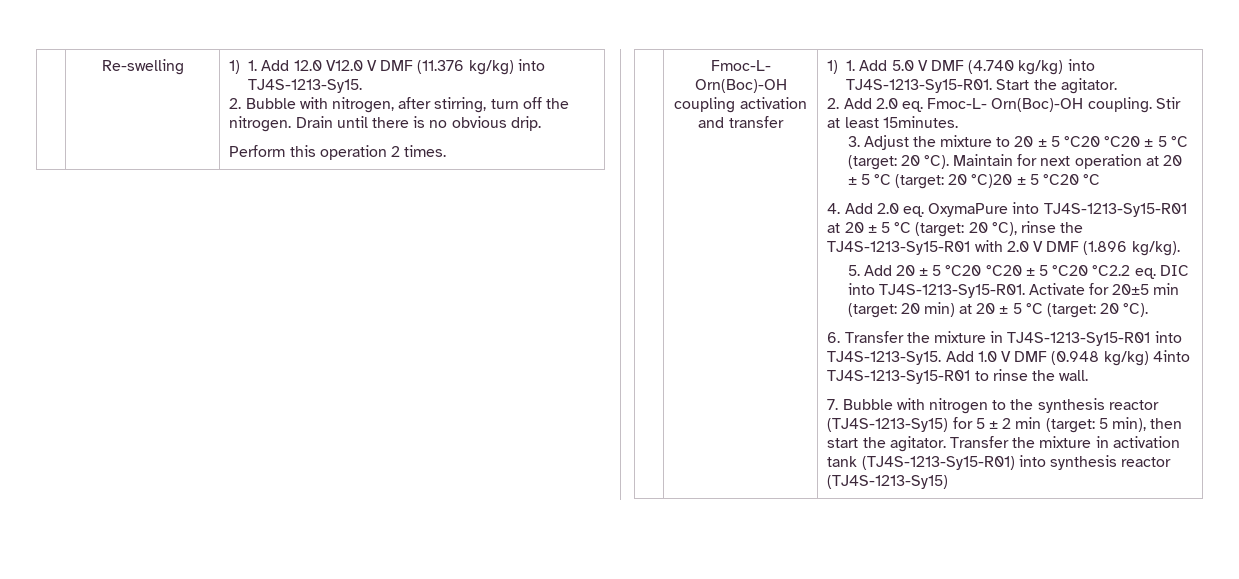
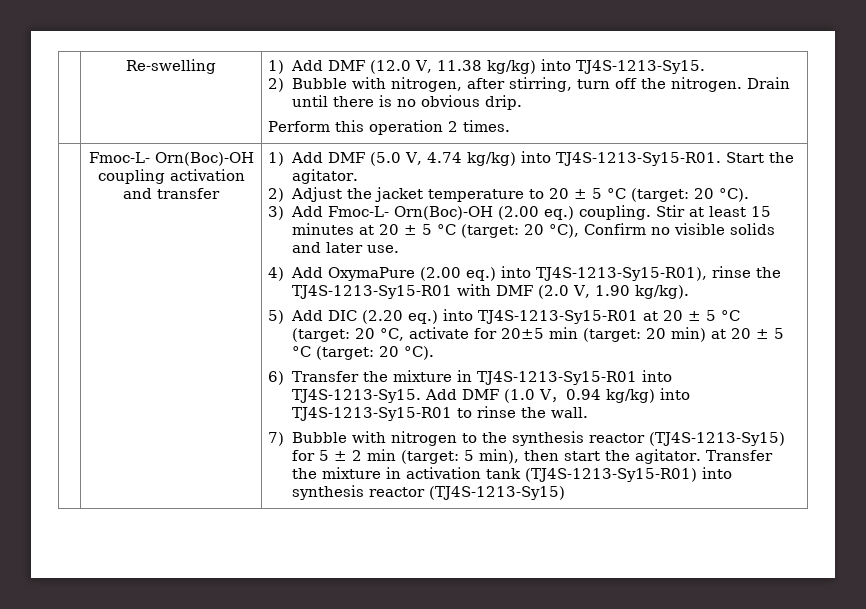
- | Re-swelling | 1) 1. Add 12.0 V12.0 V DMF (11.376 kg/kg) into TJ4S-1213-Sy15.
- 2. Bubble with nitrogen, after stirring, turn off the nitrogen. Drain until there is no obvious drip.
+ | Re-swelling | 1) Add DMF (12.0 V, 11.38 kg/kg) into TJ4S-1213-Sy15.
+ 2) Bubble with nitrogen, after stirring, turn off the nitrogen. Drain until there is no obvious drip.
- 1) 1. Add 5.0 V DMF (4.740 kg/kg) into TJ4S-1213-Sy15-R01.
+ 1) Add DMF (5.0 V, 4.74 kg/kg) into TJ4S-1213-Sy15-R01.
- 2. Add 2.0 eq. Fmoc-L- Orn(Boc)-OH coupling. Stir at least 15minutes.
- 3. Adjust the mixture to 20 ± 5 °C20 °C20 ± 5 °C (target: 20 °C). Maintain for next operation at 20 ± 5 °C (target: 20 °C)20 ± 5 °C20 °C
- 4. Add 2.0 eq. OxymaPure into TJ4S-1213-Sy15-R01 at 20 ± 5 °C (target: 20 °C), rinse the TJ4S-1213-Sy15-R01 with 2.0 V DMF (1.896 kg/kg).
- 5. Add 20 ± 5 °C20 °C20 ± 5 °C20 °C2.2 eq. DIC into TJ4S-1213-Sy15-R01. Activate for 20±5 min (target: 20 min) at 20 ± 5 °C (target: 20 °C).
+ 2) Adjust the jacket temperature to 20 ± 5 °C (target: 20 °C).
+ 3) Add Fmoc-L- Orn(Boc)-OH (2.00 eq.) coupling. Stir at least 15 minutes at 20 ± 5 °C (target: 20 °C), Confirm no visible solids and later use.
+ 4) Add OxymaPure (2.00 eq.) into TJ4S-1213-Sy15-R01), rinse the TJ4S-1213-Sy15-R01 with DMF (2.0 V, 1.90 kg/kg).
+ 5) Add DIC (2.20 eq.) into TJ4S-1213-Sy15-R01 at 20 ± 5 °C (target: 20 °C, activate for 20±5 min (target: 20 min) at 20 ± 5 °C (target: 20 °C).
- 6. Transfer the mixture in TJ4S-1213-Sy15-R01 into TJ4S-1213-Sy15.
+ 6) Transfer the mixture in TJ4S-1213-Sy15-R01 into TJ4S-1213-Sy15.
- Add 1.0 V DMF (0.948 kg/kg) 4into TJ4S-1213-Sy15-R01 to rinse the wall.
+ Add DMF (1.0 V，0.94 kg/kg) into TJ4S-1213-Sy15-R01 to rinse the wall.
- 7. Bubble with nitrogen to the synthesis reactor (TJ4S-1213-Sy15) for 5 ± 2 min (target: 5 min), then start the agitator.
+ 7) Bubble with nitrogen to the synthesis reactor (TJ4S-1213-Sy15) for 5 ± 2 min (target: 5 min), then start the agitator.

